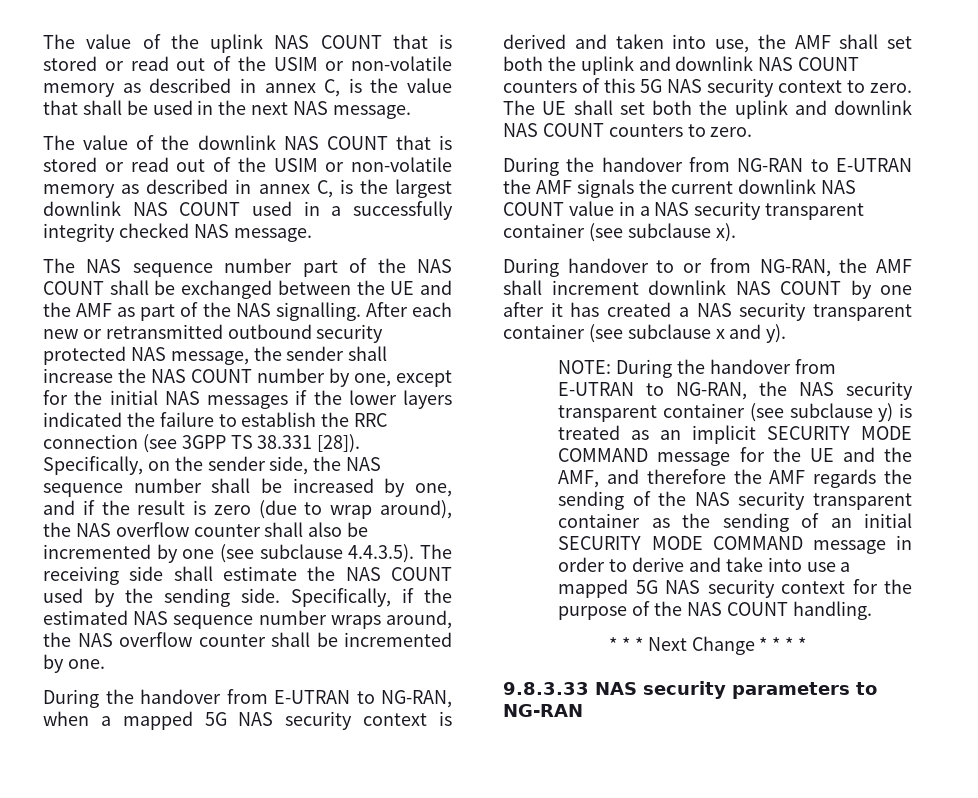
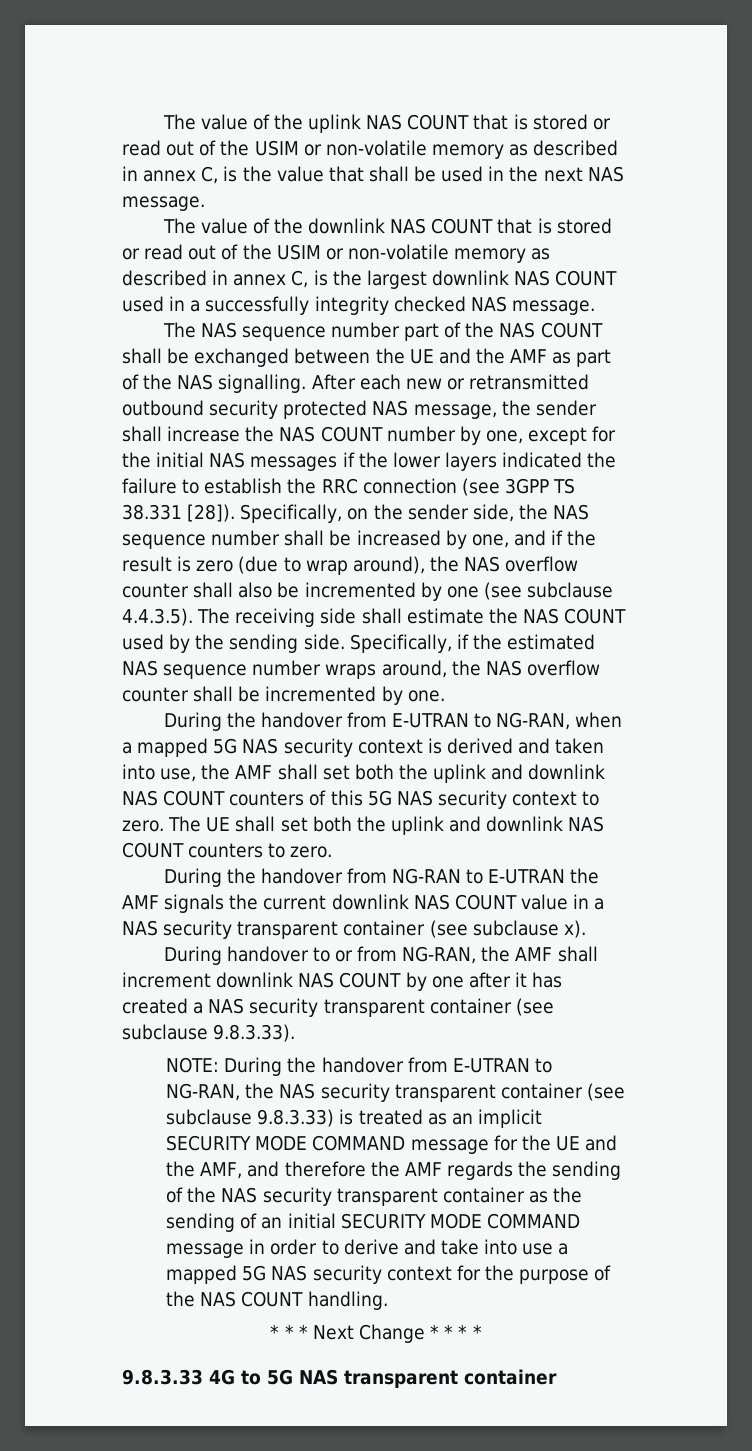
- During handover to or from NG-RAN, the AMF shall increment downlink NAS COUNT by one after it has created a NAS security transparent container (see subclause x and y).
+ During handover to or from NG-RAN, the AMF shall increment downlink NAS COUNT by one after it has created a NAS security transparent container (see subclause 9.8.3.33).
- During the handover from E-UTRAN to NG-RAN, the NAS security transparent container (see subclause y) is treated as an implicit SECURITY MODE COMMAND message for the UE and the AMF, and therefore the AMF regards the sending of the NAS security transparent container as the sending of an initial SECURITY MODE COMMAND message in order to derive and take into use a mapped 5G NAS security context for the purpose of the NAS COUNT handling.
+ During the handover from E-UTRAN to NG-RAN, the NAS security transparent container (see subclause 9.8.3.33) is treated as an implicit SECURITY MODE COMMAND message for the UE and the AMF, and therefore the AMF regards the sending of the NAS security transparent container as the sending of an initial SECURITY MODE COMMAND message in order to derive and take into use a mapped 5G NAS security context for the purpose of the NAS COUNT handling.
- 9.8.3.33 NAS security parameters to NG-RAN
+ 9.8.3.33 4G to 5G NAS transparent container

